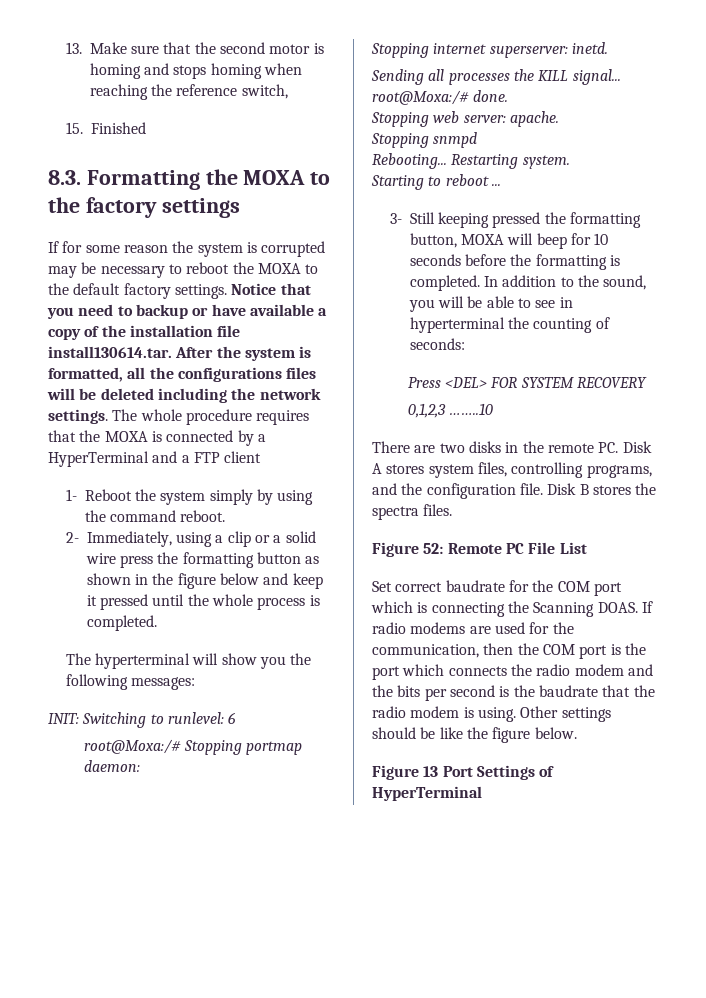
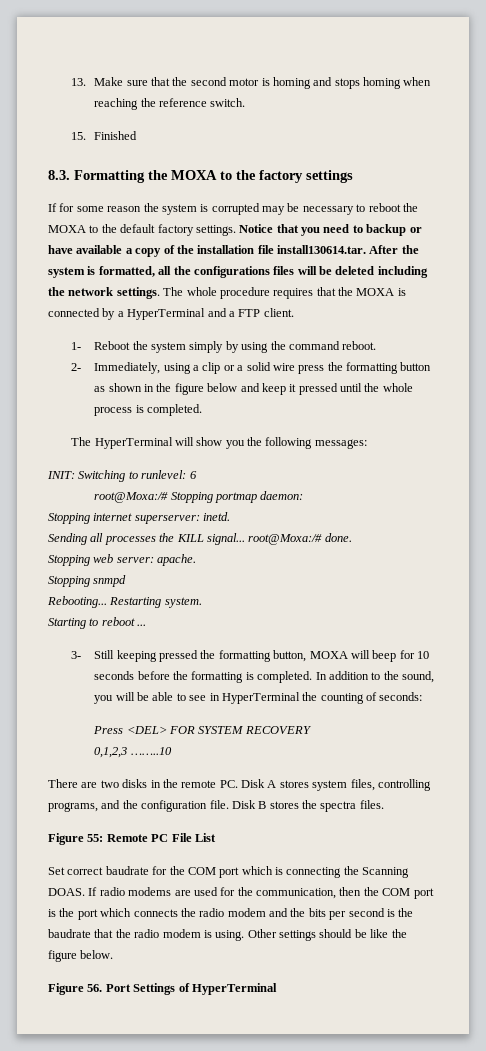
- 13. Make sure that the second motor is homing and stops homing when reaching the reference switch,
+ 13. Make sure that the second motor is homing and stops homing when reaching the reference switch.
- The whole procedure requires that the MOXA is connected by a HyperTerminal and a FTP client
+ The whole procedure requires that the MOXA is connected by a HyperTerminal and a FTP client.
- The hyperterminal will show you the following messages:
+ The HyperTerminal will show you the following messages:
- In addition to the sound, you will be able to see in hyperterminal the counting of seconds:
+ In addition to the sound, you will be able to see in HyperTerminal the counting of seconds:
- Figure 52: Remote PC File List
+ Figure 55: Remote PC File List
- Figure 13 Port Settings of HyperTerminal
+ Figure 56. Port Settings of HyperTerminal

